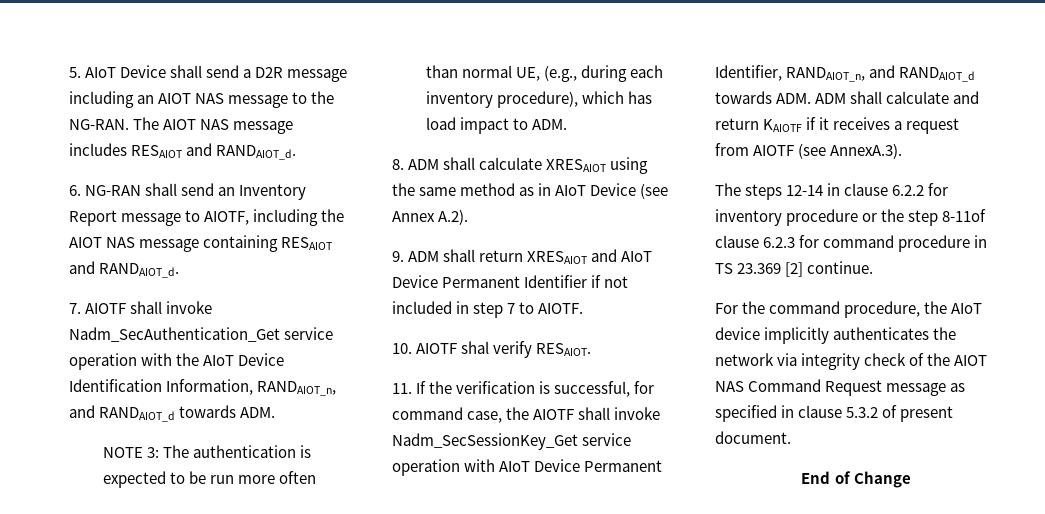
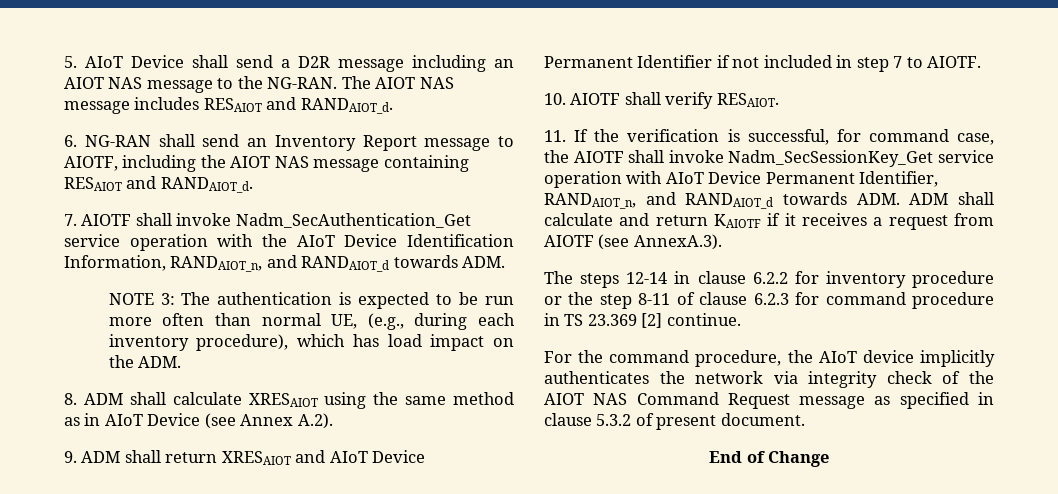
- NOTE 3: The authentication is expected to be run more often than normal UE, (e.g., during each inventory procedure), which has load impact to ADM.
+ NOTE 3: The authentication is expected to be run more often than normal UE, (e.g., during each inventory procedure), which has load impact on the ADM.
- 10. AIOTF shal verify RESAIOT.
+ 10. AIOTF shall verify RESAIOT.
- The steps 12-14 in clause 6.2.2 for inventory procedure or the step 8-11of clause 6.2.3 for command procedure in TS 23.369 [2] continue.
+ The steps 12-14 in clause 6.2.2 for inventory procedure or the step 8-11 of clause 6.2.3 for command procedure in TS 23.369 [2] continue.

